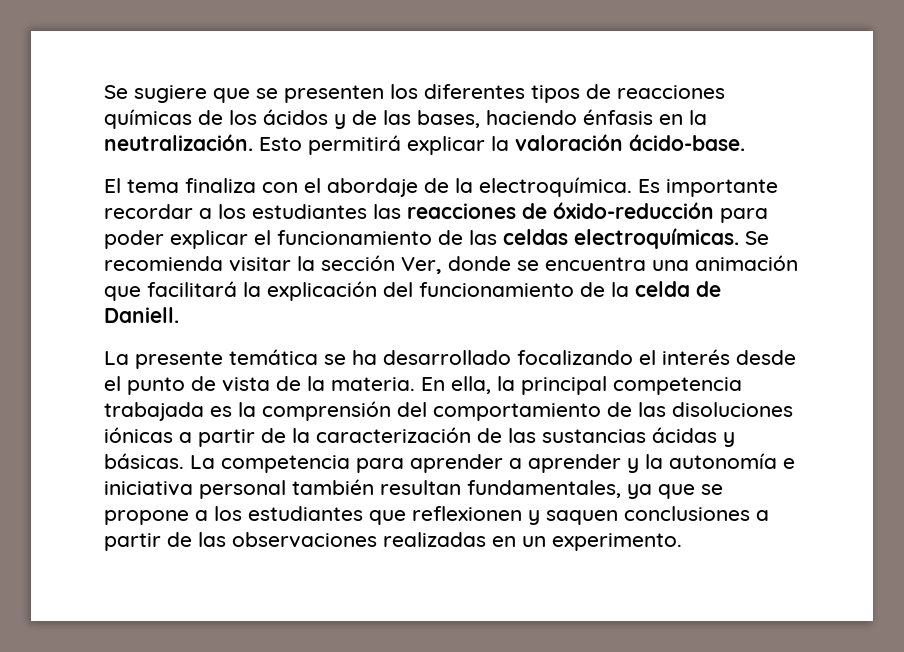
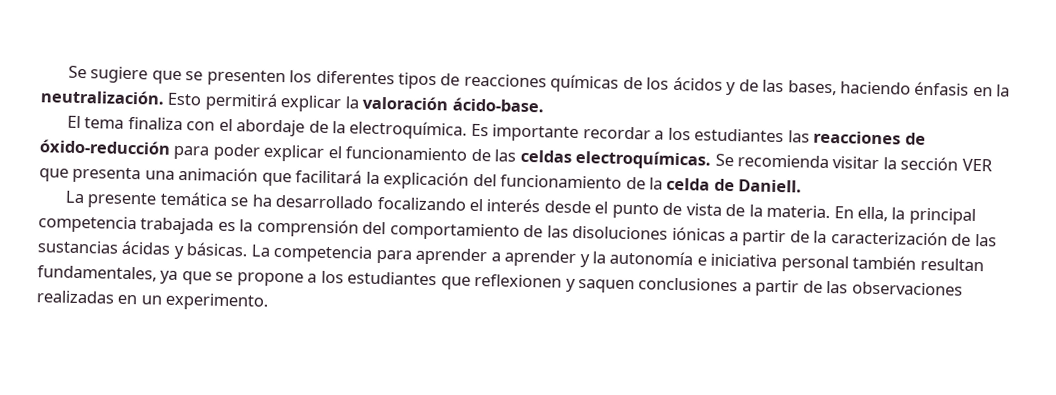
- Se recomienda visitar la sección Ver, donde se encuentra una animación que facilitará la explicación del funcionamiento de la celda de Daniell.
+ Se recomienda visitar la sección VER que presenta una animación que facilitará la explicación del funcionamiento de la celda de Daniell.

